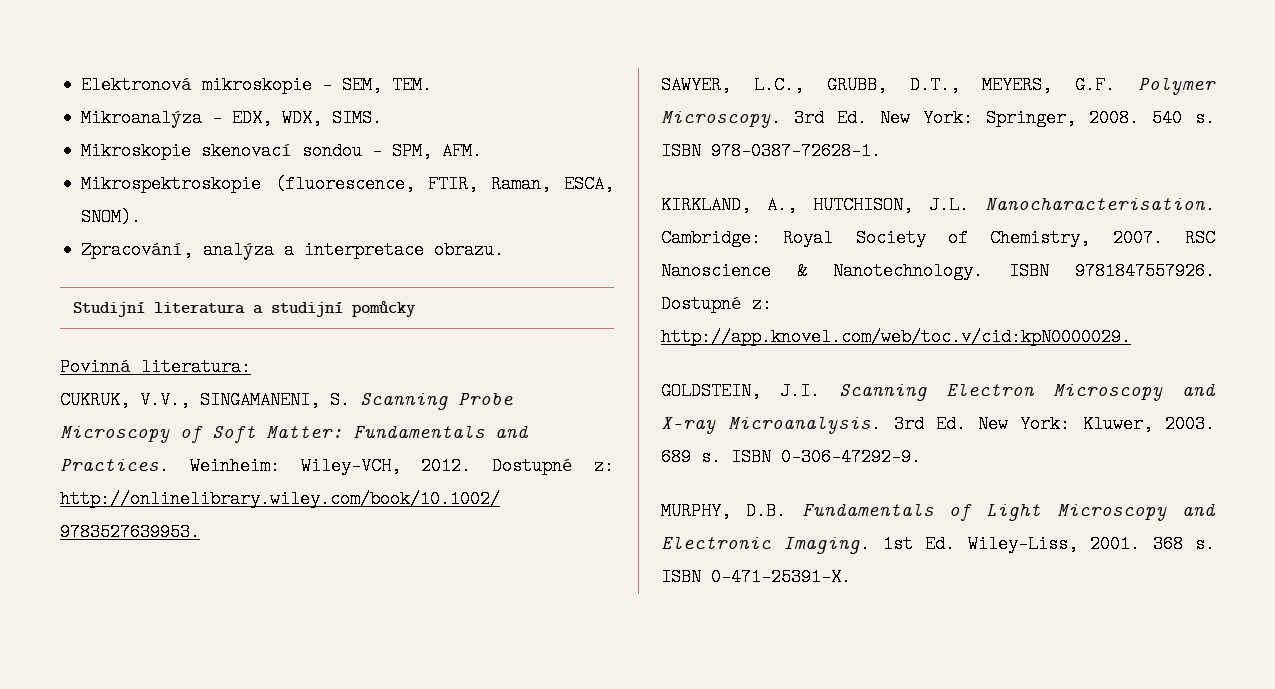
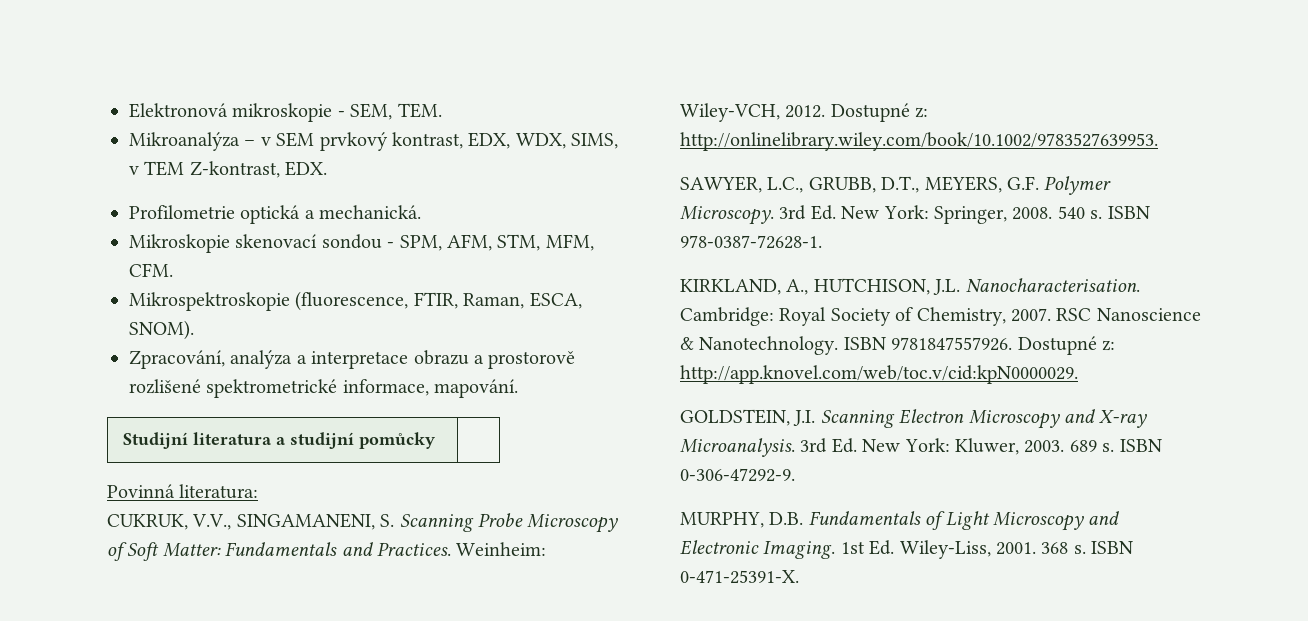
- Mikroanalýza – EDX, WDX, SIMS.
+ Mikroanalýza – v SEM prvkový kontrast, EDX, WDX, SIMS, v TEM Z-kontrast, EDX.
+ Profilometrie optická a mechanická.
- Mikroskopie skenovací sondou - SPM, AFM.
+ Mikroskopie skenovací sondou - SPM, AFM, STM, MFM, CFM.
- Zpracování, analýza a interpretace obrazu.
+ Zpracování, analýza a interpretace obrazu a prostorově rozlišené spektrometrické informace, mapování.

